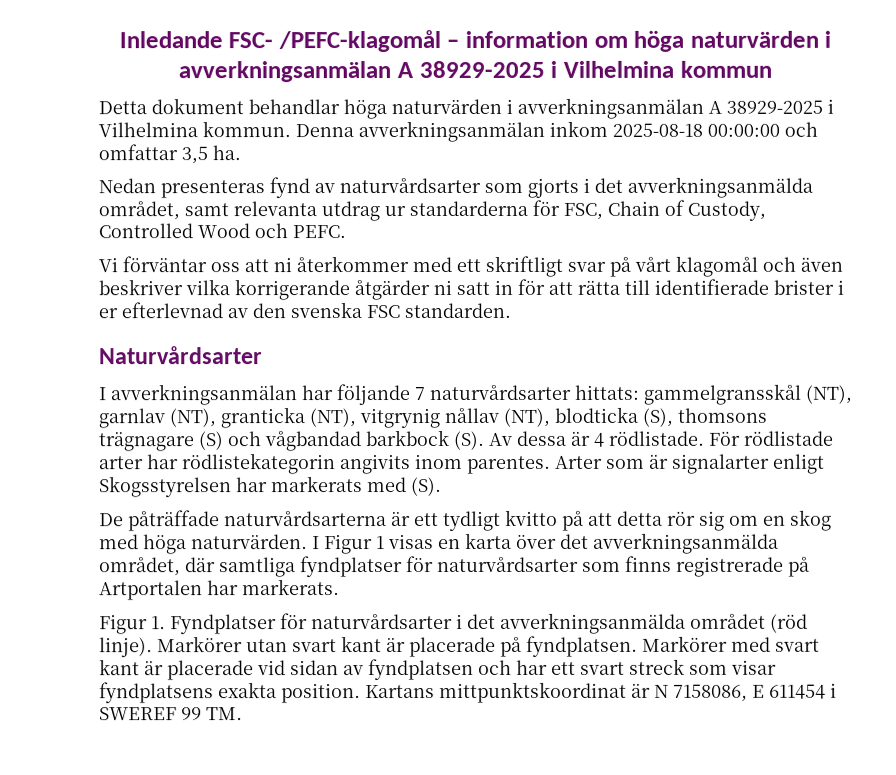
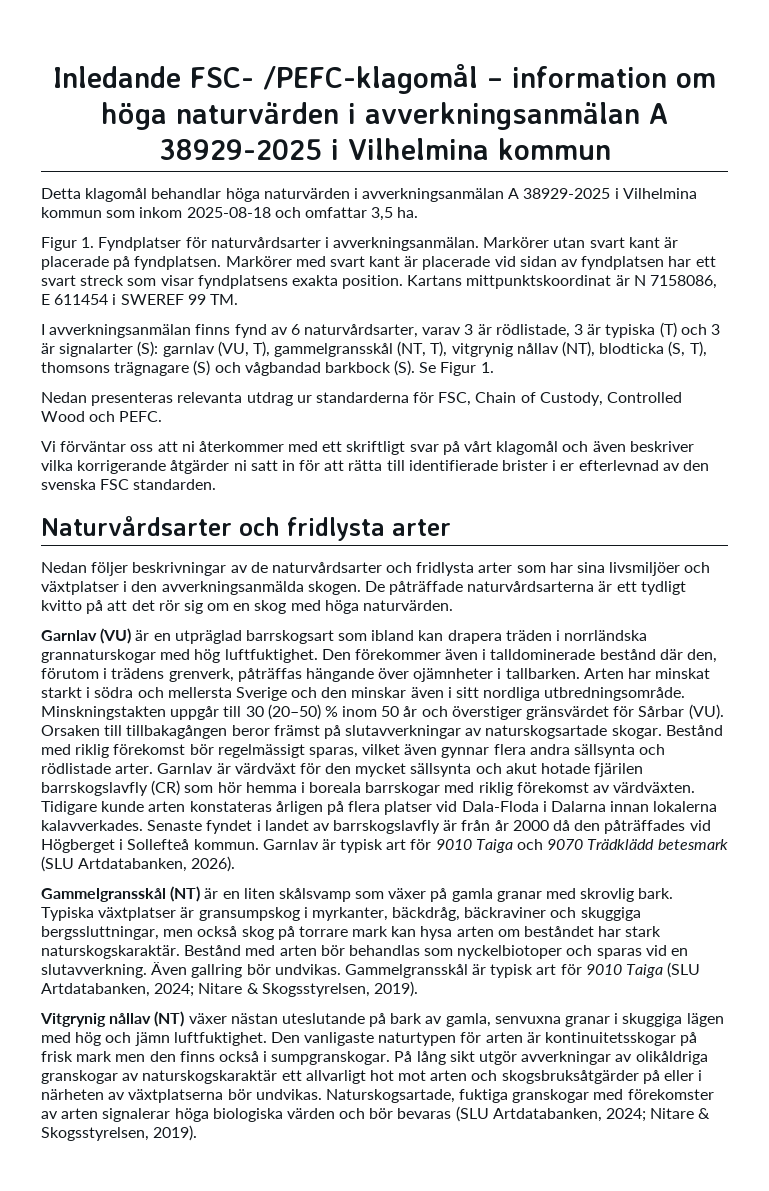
- Detta dokument behandlar höga naturvärden i avverkningsanmälan A 38929-2025 i Vilhelmina kommun. Denna avverkningsanmälan inkom 2025-08-18 00:00:00 och omfattar 3,5 ha.
+ Detta klagomål behandlar höga naturvärden i avverkningsanmälan A 38929-2025 i Vilhelmina kommun som inkom 2025-08-18 och omfattar 3,5 ha.
- Nedan presenteras fynd av naturvårdsarter som gjorts i det avverkningsanmälda området, samt relevanta utdrag ur standarderna för FSC, Chain of Custody, Controlled Wood och PEFC.
+ Figur 1. Fyndplatser för naturvårdsarter i avverkningsanmälan. Markörer utan svart kant är placerade på fyndplatsen. Markörer med svart kant är placerade vid sidan av fyndplatsen har ett svart streck som visar fyndplatsens exakta position. Kartans mittpunktskoordinat är N 7158086, E 611454 i SWEREF 99 TM.
+ I avverkningsanmälan finns fynd av 6 naturvårdsarter, varav 3 är rödlistade, 3 är typiska (T) och 3 är signalarter (S): garnlav (VU, T), gammelgransskål (NT, T), vitgrynig nållav (NT), blodticka (S, T), thomsons trägnagare (S) och vågbandad barkbock (S). Se Figur 1.
+ Nedan presenteras relevanta utdrag ur standarderna för FSC, Chain of Custody, Controlled Wood och PEFC.
- Naturvårdsarter
- I avverkningsanmälan har följande 7 naturvårdsarter hittats: gammelgransskål (NT), garnlav (NT), granticka (NT), vitgrynig nållav (NT), blodticka (S), thomsons trägnagare (S) och vågbandad barkbock (S). Av dessa är 4 rödlistade. För rödlistade arter har rödlistekategorin angivits inom parentes. Arter som är signalarter enligt Skogsstyrelsen har markerats med (S).
- De påträffade naturvårdsarterna är ett tydligt kvitto på att detta rör sig om en skog med höga naturvärden. I Figur 1 visas en karta över det avverkningsanmälda området, där samtliga fyndplatser för naturvårdsarter som finns registrerade på Artportalen har markerats.
- Figur 1. Fyndplatser för naturvårdsarter i det avverkningsanmälda området (röd linje). Markörer utan svart kant är placerade på fyndplatsen. Markörer med svart kant är placerade vid sidan av fyndplatsen och har ett svart streck som visar fyndplatsens exakta position. Kartans mittpunktskoordinat är N 7158086, E 611454 i SWEREF 99 TM.
+ Naturvårdsarter och fridlysta arter
+ Nedan följer beskrivningar av de naturvårdsarter och fridlysta arter som har sina livsmiljöer och växtplatser i den avverkningsanmälda skogen. De påträffade naturvårdsarterna är ett tydligt kvitto på att det rör sig om en skog med höga naturvärden.
+ Garnlav (VU) är en utpräglad barrskogsart som ibland kan drapera träden i norrländska grannaturskogar med hög luftfuktighet. Den förekommer även i talldominerade bestånd där den, förutom i trädens grenverk, påträffas hängande över ojämnheter i tallbarken. Arten har minskat starkt i södra och mellersta Sverige och den minskar även i sitt nordliga utbredningsområde. Minskningstakten uppgår till 30 (20–50) % inom 50 år och överstiger gränsvärdet för Sårbar (VU). Orsaken till tillbakagången beror främst på slutavverkningar av naturskogsartade skogar. Bestånd med riklig förekomst bör regelmässigt sparas, vilket även gynnar flera andra sällsynta och rödlistade arter. Garnlav är värdväxt för den mycket sällsynta och akut hotade fjärilen barrskogslavfly (CR) som hör hemma i boreala barrskogar med riklig förekomst av värdväxten. Tidigare kunde arten konstateras årligen på flera platser vid Dala-Floda i Dalarna innan lokalerna kalavverkades. Senaste fyndet i landet av barrskogslavfly är från år 2000 då den påträffades vid Högberget i Sollefteå kommun. Garnlav är typisk art för 9010 Taiga och 9070 Trädklädd betesmark (SLU Artdatabanken, 2026).
+ Gammelgransskål (NT) är en liten skålsvamp som växer på gamla granar med skrovlig bark. Typiska växtplatser är gransumpskog i myrkanter, bäckdråg, bäckraviner och skuggiga bergssluttningar, men också skog på torrare mark kan hysa arten om beståndet har stark naturskogskaraktär. Bestånd med arten bör behandlas som nyckelbiotoper och sparas vid en slutavverkning. Även gallring bör undvikas. Gammelgransskål är typisk art för 9010 Taiga (SLU Artdatabanken, 2024; Nitare & Skogsstyrelsen, 2019).
+ Vitgrynig nållav (NT) växer nästan uteslutande på bark av gamla, senvuxna granar i skuggiga lägen med hög och jämn luftfuktighet. Den vanligaste naturtypen för arten är kontinuitetsskogar på frisk mark men den finns också i sumpgranskogar. På lång sikt utgör avverkningar av olikåldriga granskogar av naturskogskaraktär ett allvarligt hot mot arten och skogsbruksåtgärder på eller i närheten av växtplatserna bör undvikas. Naturskogsartade, fuktiga granskogar med förekomster av arten signalerar höga biologiska värden och bör bevaras (SLU Artdatabanken, 2024; Nitare & Skogsstyrelsen, 2019).

